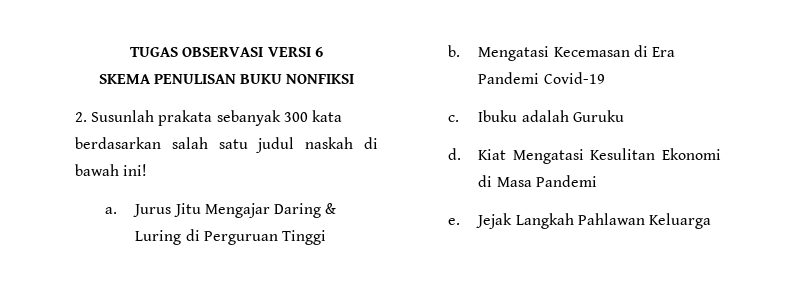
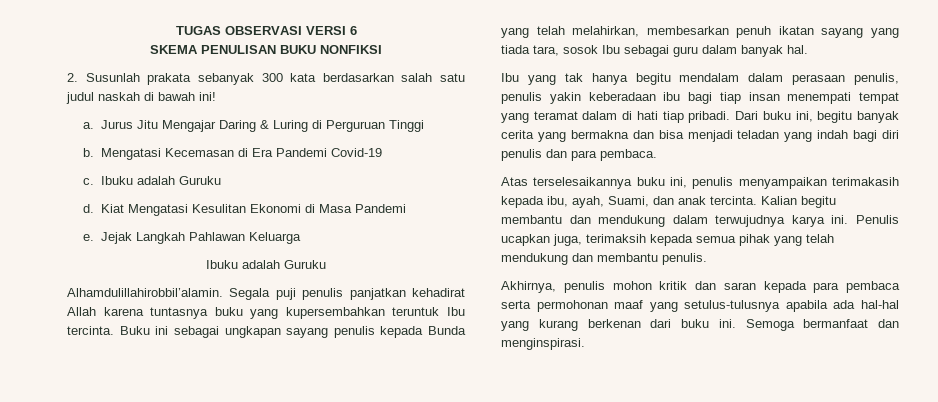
  Jejak Langkah Pahlawan Keluarga
+ Ibuku adalah Guruku
+ Alhamdulillahirobbil’alamin. Segala puji penulis panjatkan kehadirat Allah karena tuntasnya buku yang kupersembahkan teruntuk Ibu tercinta. Buku ini sebagai ungkapan sayang penulis kepada Bunda yang telah melahirkan, membesarkan penuh ikatan sayang yang tiada tara, sosok Ibu sebagai guru dalam banyak hal.
+ Ibu yang tak hanya begitu mendalam dalam perasaan penulis, penulis yakin keberadaan ibu bagi tiap insan menempati tempat yang teramat dalam di hati tiap pribadi. Dari buku ini, begitu banyak cerita yang bermakna dan bisa menjadi teladan yang indah bagi diri penulis dan para pembaca.
+ Atas terselesaikannya buku ini, penulis menyampaikan terimakasih kepada ibu, ayah, Suami, dan anak tercinta. Kalian begitu membantu dan mendukung dalam terwujudnya karya ini. Penulis ucapkan juga, terimaksih kepada semua pihak yang telah mendukung dan membantu penulis.
+ Akhirnya, penulis mohon kritik dan saran kepada para pembaca serta permohonan maaf yang setulus-tulusnya apabila ada hal-hal yang kurang berkenan dari buku ini. Semoga bermanfaat dan menginspirasi.

